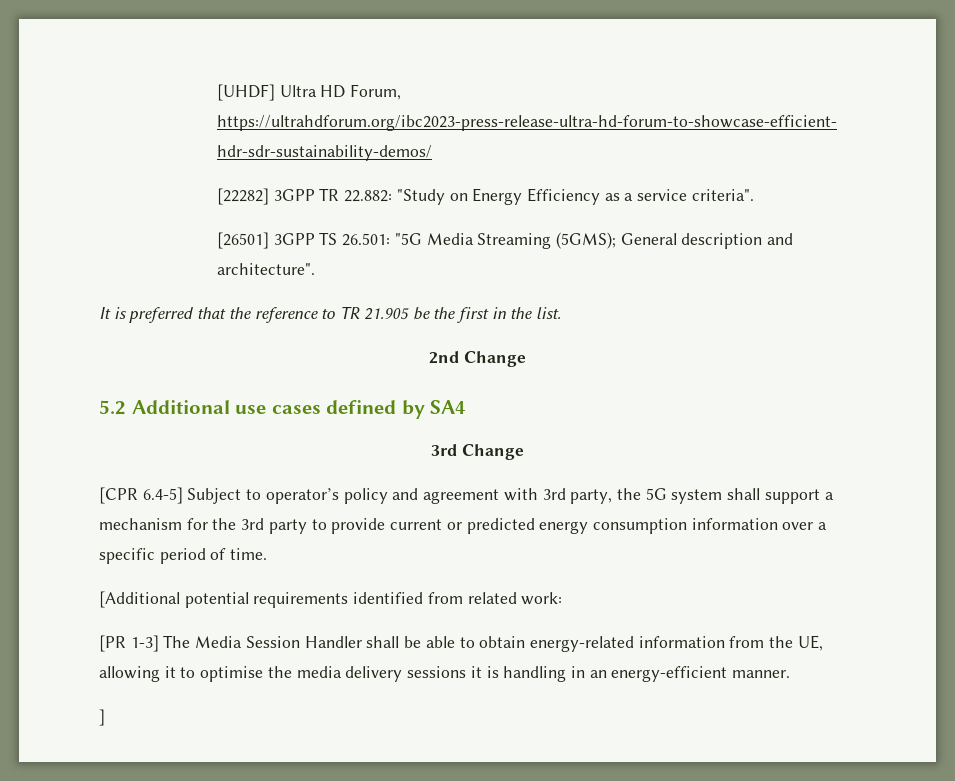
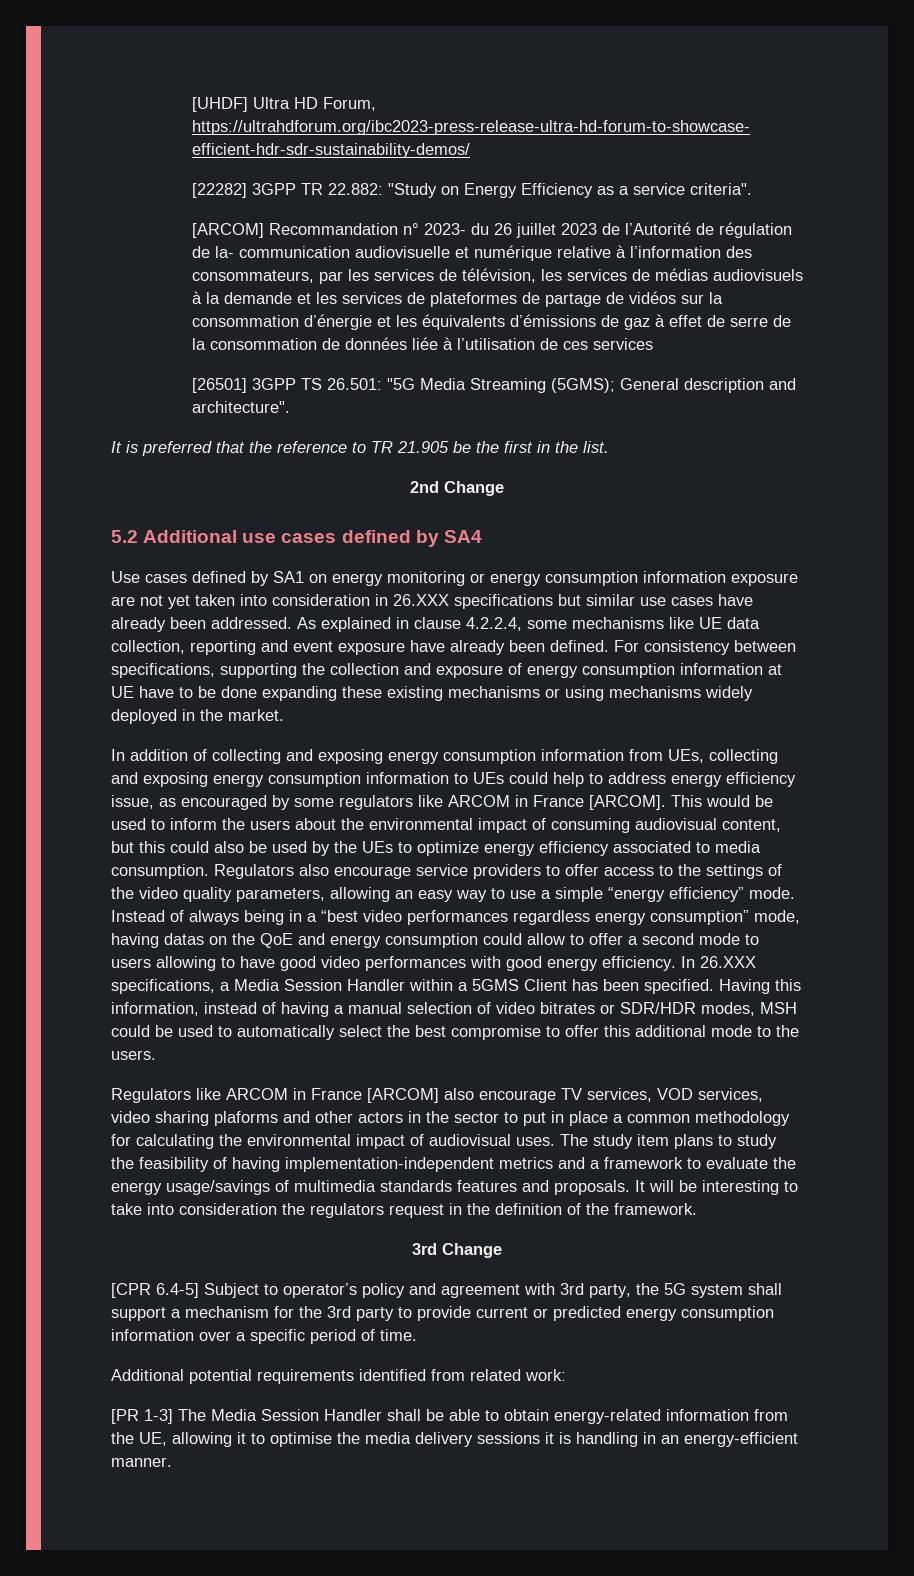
+ [ARCOM] Recommandation n° 2023- du 26 juillet 2023 de l’Autorité de régulation de la- communication audiovisuelle et numérique relative à l’information des consommateurs, par les services de télévision, les services de médias audiovisuels à la demande et les services de plateformes de partage de vidéos sur la consommation d’énergie et les équivalents d’émissions de gaz à effet de serre de la consommation de données liée à l’utilisation de ces services
+ Use cases defined by SA1 on energy monitoring or energy consumption information exposure are not yet taken into consideration in 26.XXX specifications but similar use cases have already been addressed. As explained in clause 4.2.2.4, some mechanisms like UE data collection, reporting and event exposure have already been defined. For consistency between specifications, supporting the collection and exposure of energy consumption information at UE have to be done expanding these existing mechanisms or using mechanisms widely deployed in the market.
+ In addition of collecting and exposing energy consumption information from UEs, collecting and exposing energy consumption information to UEs could help to address energy efficiency issue, as encouraged by some regulators like ARCOM in France [ARCOM]. This would be used to inform the users about the environmental impact of consuming audiovisual content, but this could also be used by the UEs to optimize energy efficiency associated to media consumption. Regulators also encourage service providers to offer access to the settings of the video quality parameters, allowing an easy way to use a simple “energy efficiency” mode. Instead of always being in a “best video performances regardless energy consumption” mode, having datas on the QoE and energy consumption could allow to offer a second mode to users allowing to have good video performances with good energy efficiency. In 26.XXX specifications, a Media Session Handler within a 5GMS Client has been specified. Having this information, instead of having a manual selection of video bitrates or SDR/HDR modes, MSH could be used to automatically select the best compromise to offer this additional mode to the users.
+ Regulators like ARCOM in France [ARCOM] also encourage TV services, VOD services, video sharing plaforms and other actors in the sector to put in place a common methodology for calculating the environmental impact of audiovisual uses. The study item plans to study the feasibility of having implementation-independent metrics and a framework to evaluate the energy usage/savings of multimedia standards features and proposals. It will be interesting to take into consideration the regulators request in the definition of the framework.
- [Additional potential requirements identified from related work:
+ Additional potential requirements identified from related work:
- ]

